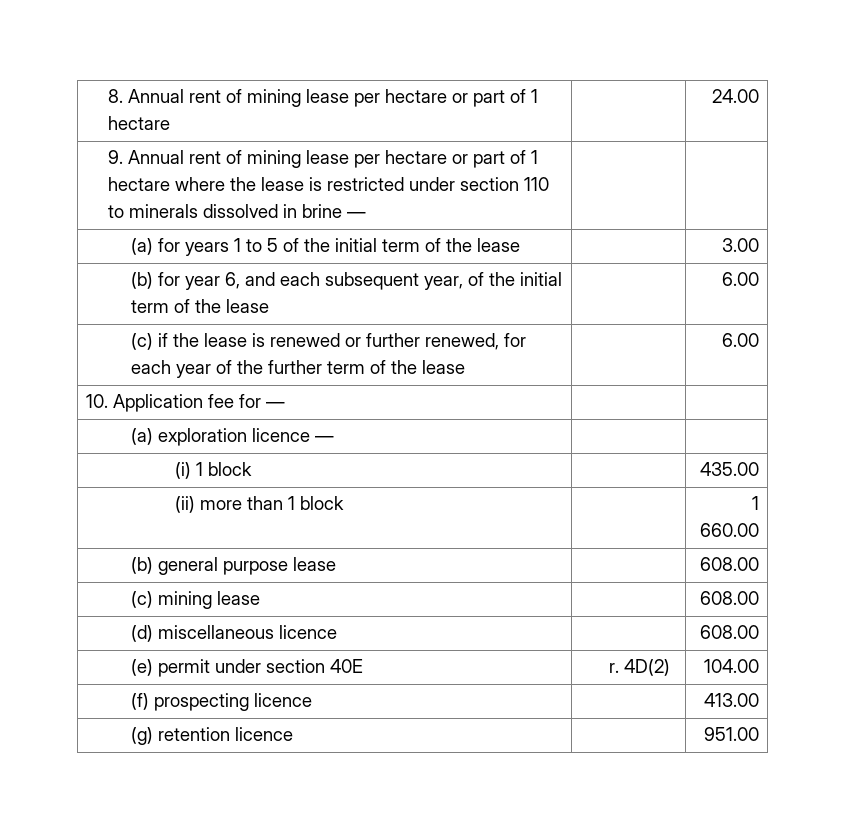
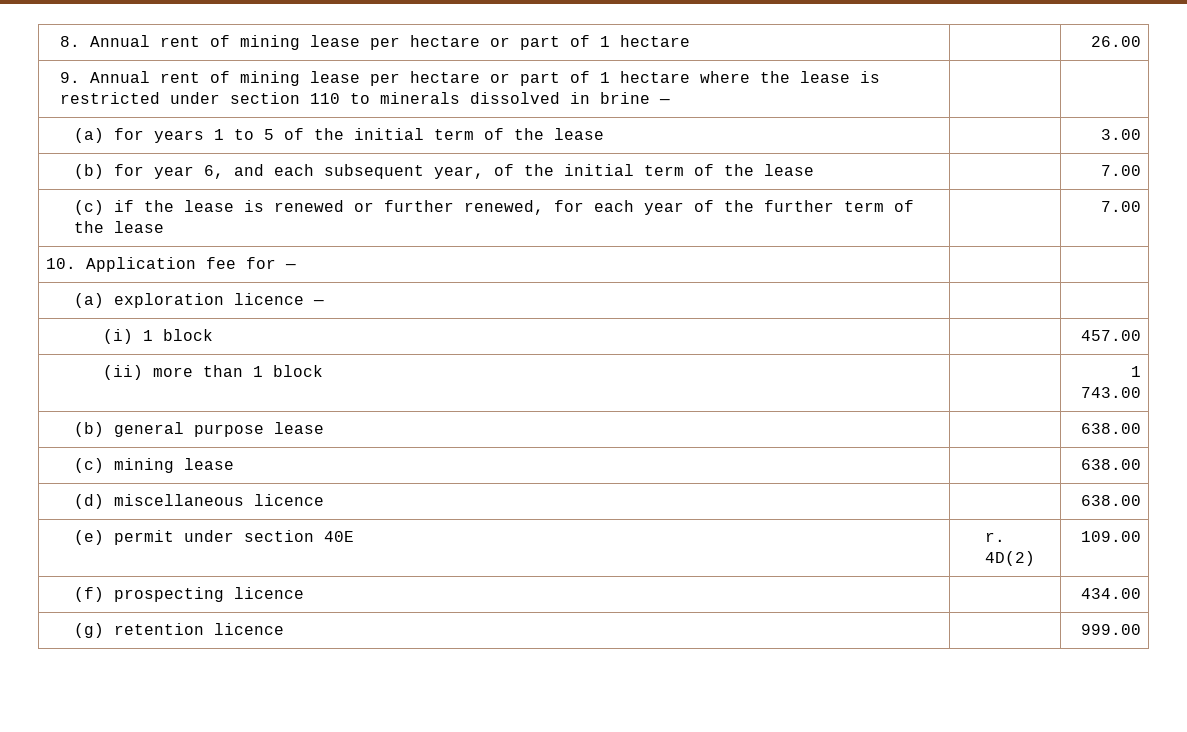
- 8. Annual rent of mining lease per hectare or part of 1 hectare | | 24.00
+ 8. Annual rent of mining lease per hectare or part of 1 hectare | | 26.00
- (b) for year 6, and each subsequent year, of the initial term of the lease | | 6.00
+ (b) for year 6, and each subsequent year, of the initial term of the lease | | 7.00
- (c) if the lease is renewed or further renewed, for each year of the further term of the lease | | 6.00
+ (c) if the lease is renewed or further renewed, for each year of the further term of the lease | | 7.00
- (i) 1 block | | 435.00
+ (i) 1 block | | 457.00
- (ii) more than 1 block | | 1 660.00
+ (ii) more than 1 block | | 1 743.00
- (b) general purpose lease | | 608.00
+ (b) general purpose lease | | 638.00
- (c) mining lease | | 608.00
+ (c) mining lease | | 638.00
- (d) miscellaneous licence | | 608.00
+ (d) miscellaneous licence | | 638.00
- (e) permit under section 40E | r. 4D(2) | 104.00
+ (e) permit under section 40E | r. 4D(2) | 109.00
- (f) prospecting licence | | 413.00
+ (f) prospecting licence | | 434.00
- (g) retention licence | | 951.00
+ (g) retention licence | | 999.00

